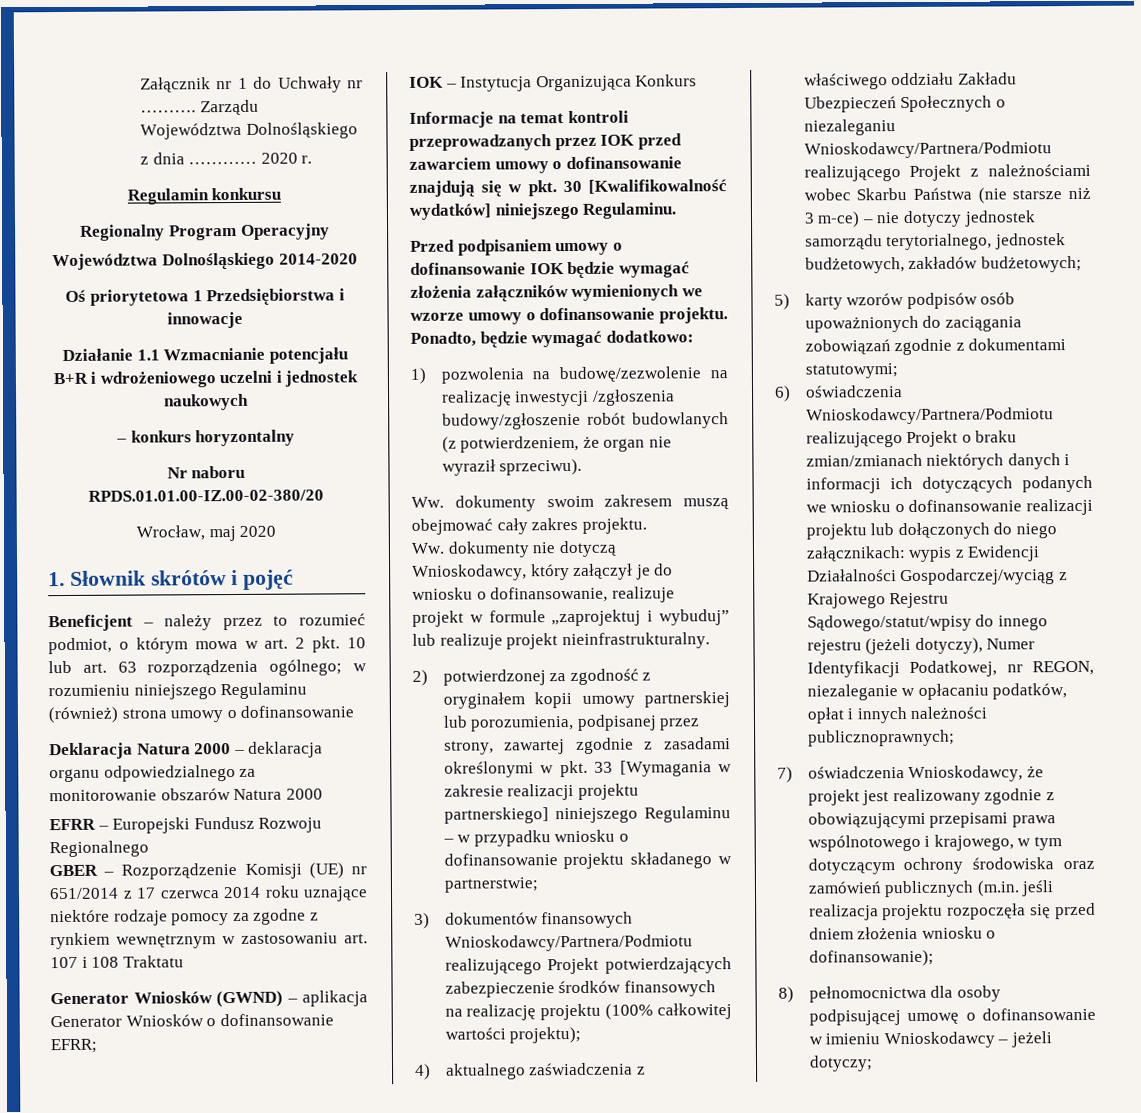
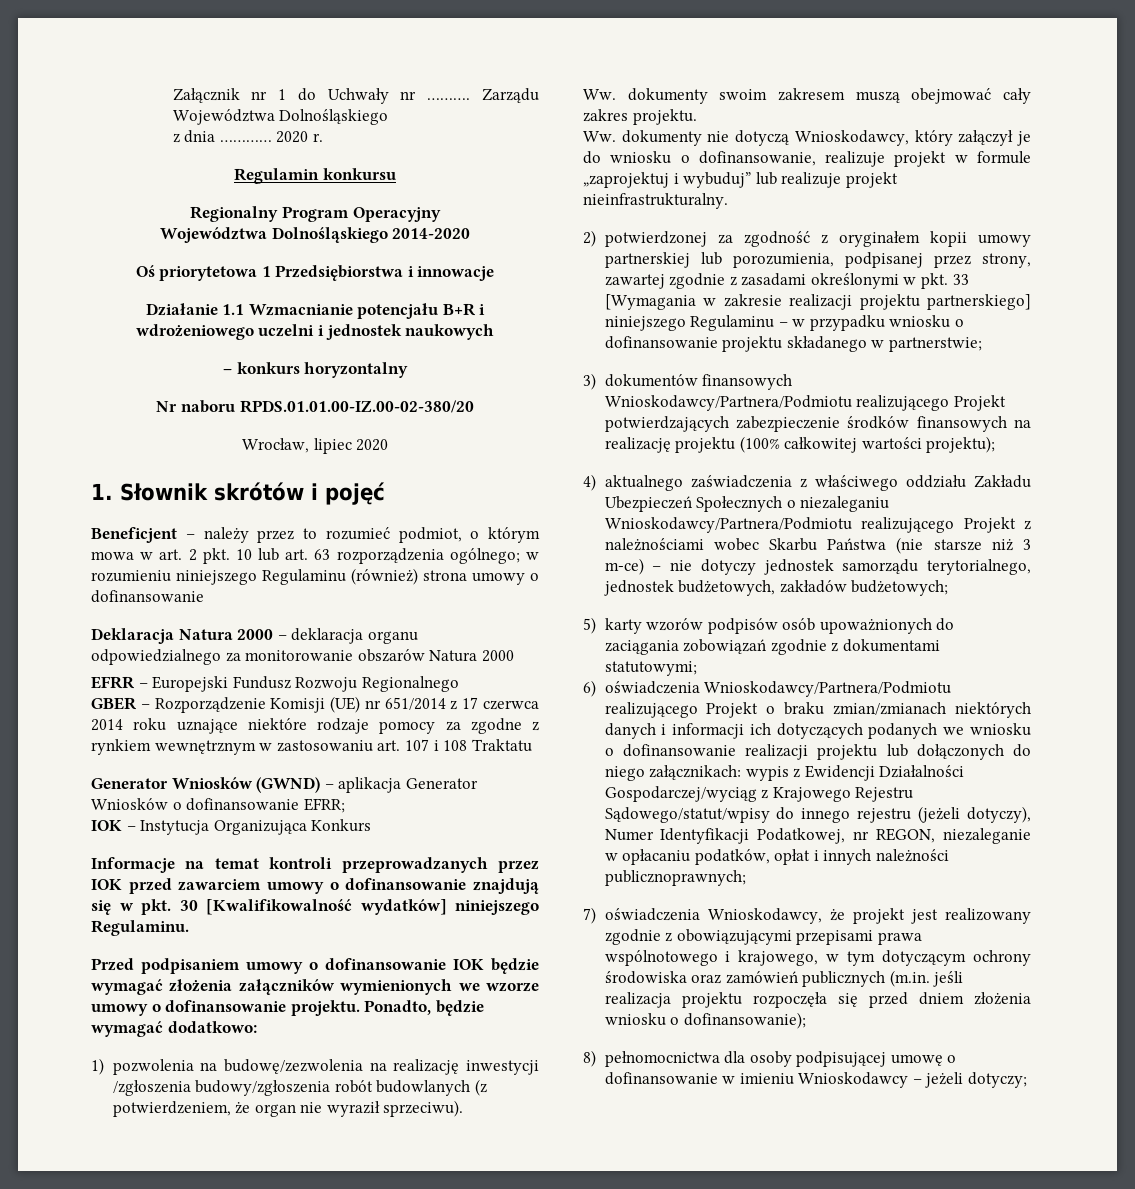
- Wrocław, maj 2020
+ Wrocław, lipiec 2020
- 1) pozwolenia na budowę/zezwolenie na realizację inwestycji /zgłoszenia budowy/zgłoszenie robót budowlanych (z potwierdzeniem, że organ nie wyraził sprzeciwu).
+ 1) pozwolenia na budowę/zezwolenia na realizację inwestycji /zgłoszenia budowy/zgłoszenia robót budowlanych (z potwierdzeniem, że organ nie wyraził sprzeciwu).

